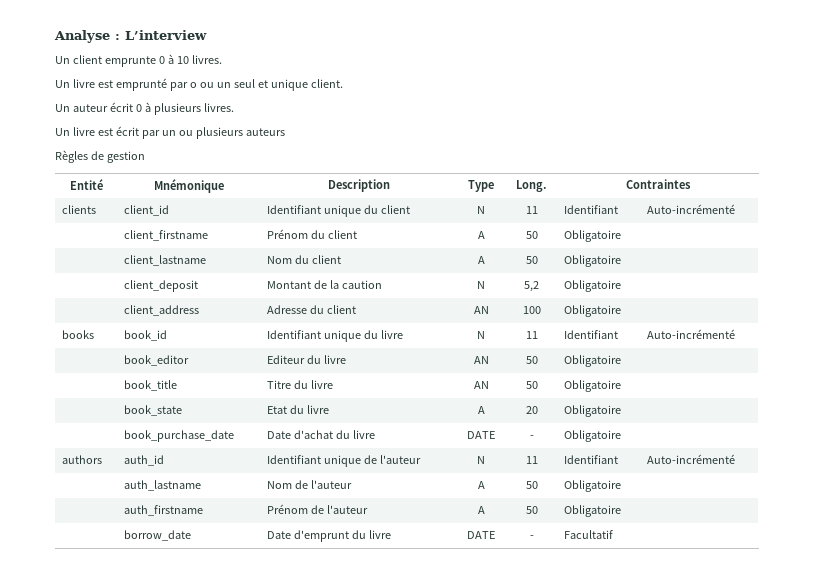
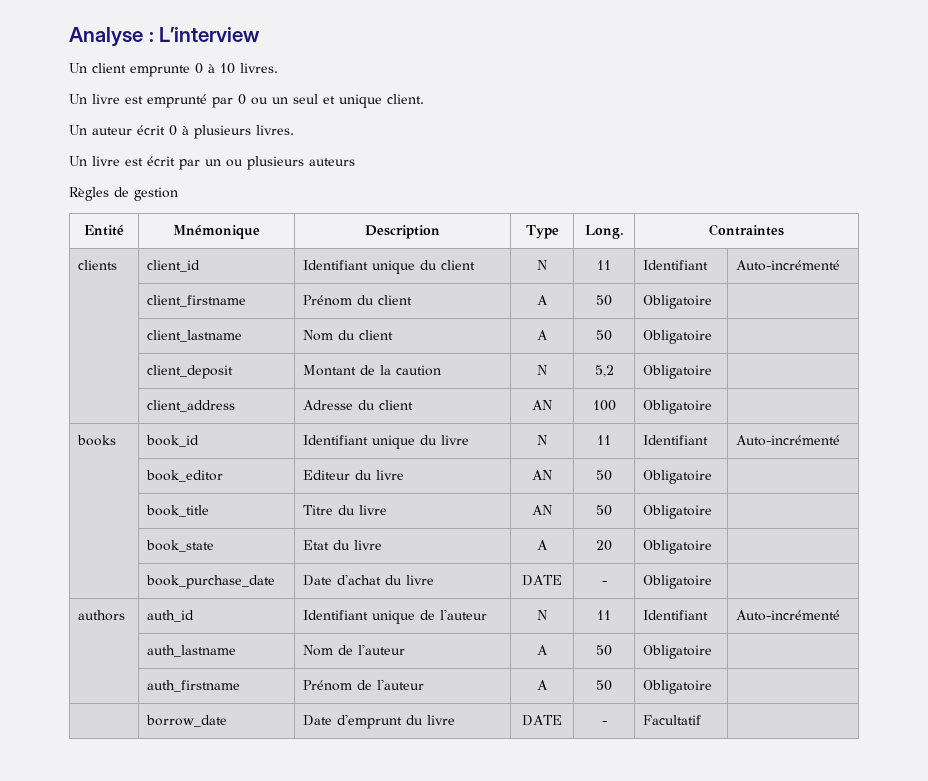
- Un livre est emprunté par o ou un seul et unique client.
+ Un livre est emprunté par 0 ou un seul et unique client.

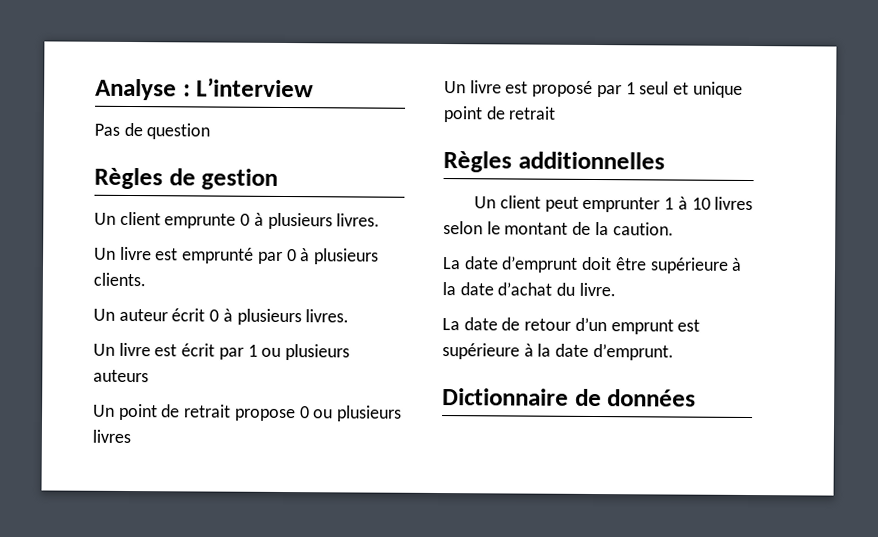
+ Pas de question
+ Règles de gestion
- Un client emprunte 0 à 10 livres.
+ Un client emprunte 0 à plusieurs livres.
- Un livre est emprunté par 0 ou un seul et unique client.
+ Un livre est emprunté par 0 à plusieurs clients.
- Un livre est écrit par un ou plusieurs auteurs
+ Un livre est écrit par 1 ou plusieurs auteurs
- Règles de gestion
- Entité | Mnémonique | Description | Type | Long. | Contraintes
- clients | client_id | Identifiant unique du client | N | 11 | Identifiant | Auto-incrémenté
- | client_firstname | Prénom du client | A | 50 | Obligatoire |
- | client_lastname | Nom du client | A | 50 | Obligatoire |
- | client_deposit | Montant de la caution | N | 5,2 | Obligatoire |
- | client_address | Adresse du client | AN | 100 | Obligatoire |
- books | book_id | Identifiant unique du livre | N | 11 | Identifiant | Auto-incrémenté
- | book_editor | Editeur du livre | AN | 50 | Obligatoire |
- | book_title | Titre du livre | AN | 50 | Obligatoire |
- | book_state | Etat du livre | A | 20 | Obligatoire |
- | book_purchase_date | Date d'achat du livre | DATE | - | Obligatoire |
- authors | auth_id | Identifiant unique de l'auteur | N | 11 | Identifiant | Auto-incrémenté
- | auth_lastname | Nom de l'auteur | A | 50 | Obligatoire |
- | auth_firstname | Prénom de l'auteur | A | 50 | Obligatoire |
- | borrow_date | Date d'emprunt du livre | DATE | - | Facultatif |
+ Un point de retrait propose 0 ou plusieurs livres
+ Un livre est proposé par 1 seul et unique point de retrait
+ Règles additionnelles
+ Un client peut emprunter 1 à 10 livres selon le montant de la caution.
+ La date d’emprunt doit être supérieure à la date d’achat du livre.
+ La date de retour d’un emprunt est supérieure à la date d’emprunt.
+ Dictionnaire de données

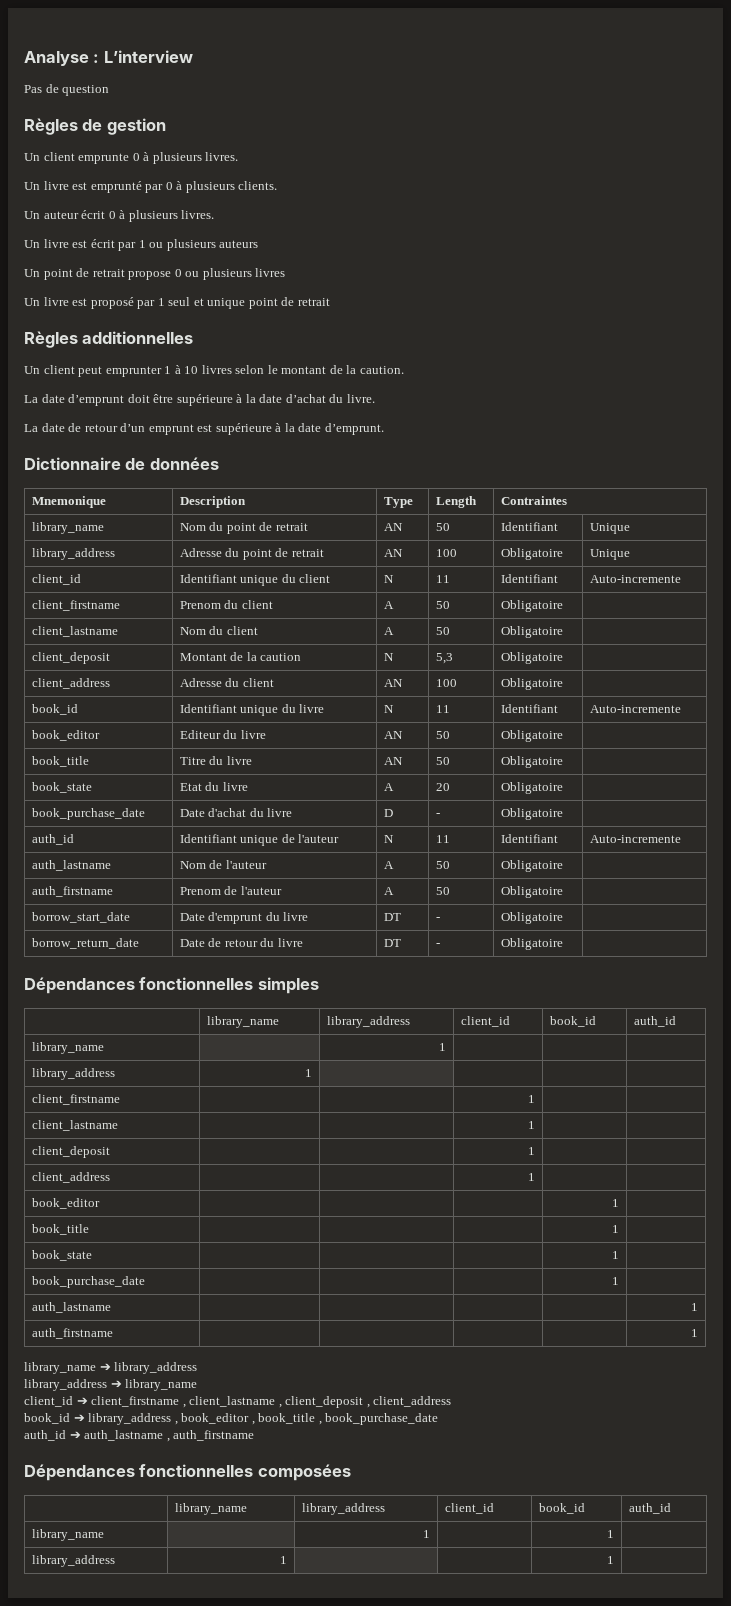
+ Mnemonique | Description | Type | Length | Contraintes
+ library_name | Nom du point de retrait | AN | 50 | Identifiant | Unique
+ library_address | Adresse du point de retrait | AN | 100 | Obligatoire | Unique
+ client_id | Identifiant unique du client | N | 11 | Identifiant | Auto-incremente
+ client_firstname | Prenom du client | A | 50 | Obligatoire |
+ client_lastname | Nom du client | A | 50 | Obligatoire |
+ client_deposit | Montant de la caution | N | 5,3 | Obligatoire |
+ client_address | Adresse du client | AN | 100 | Obligatoire |
+ book_id | Identifiant unique du livre | N | 11 | Identifiant | Auto-incremente
+ book_editor | Editeur du livre | AN | 50 | Obligatoire |
+ book_title | Titre du livre | AN | 50 | Obligatoire |
+ book_state | Etat du livre | A | 20 | Obligatoire |
+ book_purchase_date | Date d'achat du livre | D | - | Obligatoire |
+ auth_id | Identifiant unique de l'auteur | N | 11 | Identifiant | Auto-incremente
+ auth_lastname | Nom de l'auteur | A | 50 | Obligatoire |
+ auth_firstname | Prenom de l'auteur | A | 50 | Obligatoire |
+ borrow_start_date | Date d'emprunt du livre | DT | - | Obligatoire |
+ borrow_return_date | Date de retour du livre | DT | - | Obligatoire |
+ Dépendances fonctionnelles simples
+ | library_name | library_address | client_id | book_id | auth_id
+ library_name | | 1 | | |
+ library_address | 1 | | | |
+ client_firstname | | | 1 | |
+ client_lastname | | | 1 | |
+ client_deposit | | | 1 | |
+ client_address | | | 1 | |
+ book_editor | | | | 1 |
+ book_title | | | | 1 |
+ book_state | | | | 1 |
+ book_purchase_date | | | | 1 |
+ auth_lastname | | | | | 1
+ auth_firstname | | | | | 1
+ library_name ➔ library_address
+ library_address ➔ library_name
+ client_id ➔ client_firstname , client_lastname , client_deposit , client_address
+ book_id ➔ library_address , book_editor , book_title , book_purchase_date
+ auth_id ➔ auth_lastname , auth_firstname
+ Dépendances fonctionnelles composées
+ | library_name | library_address | client_id | book_id | auth_id
+ library_name | | 1 | | 1 |
+ library_address | 1 | | | 1 |

